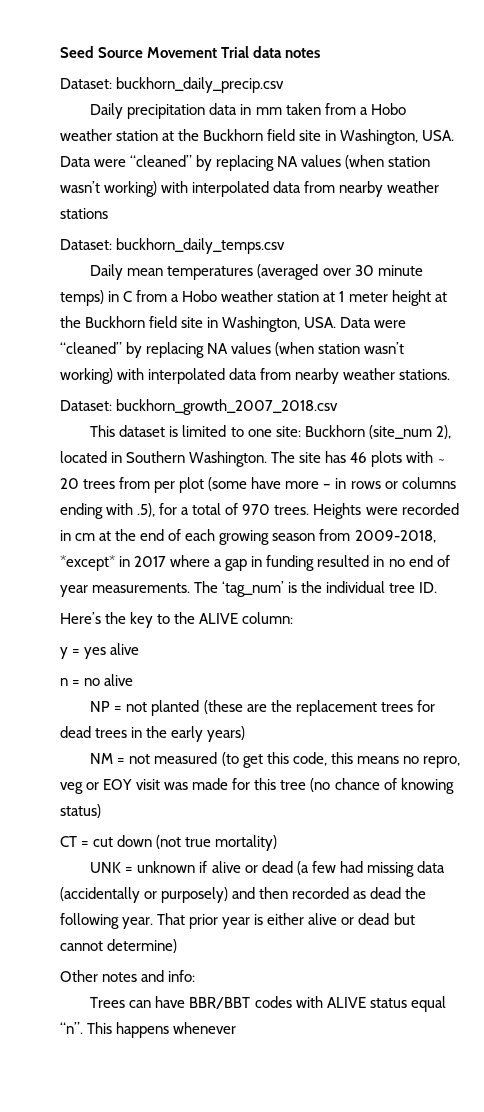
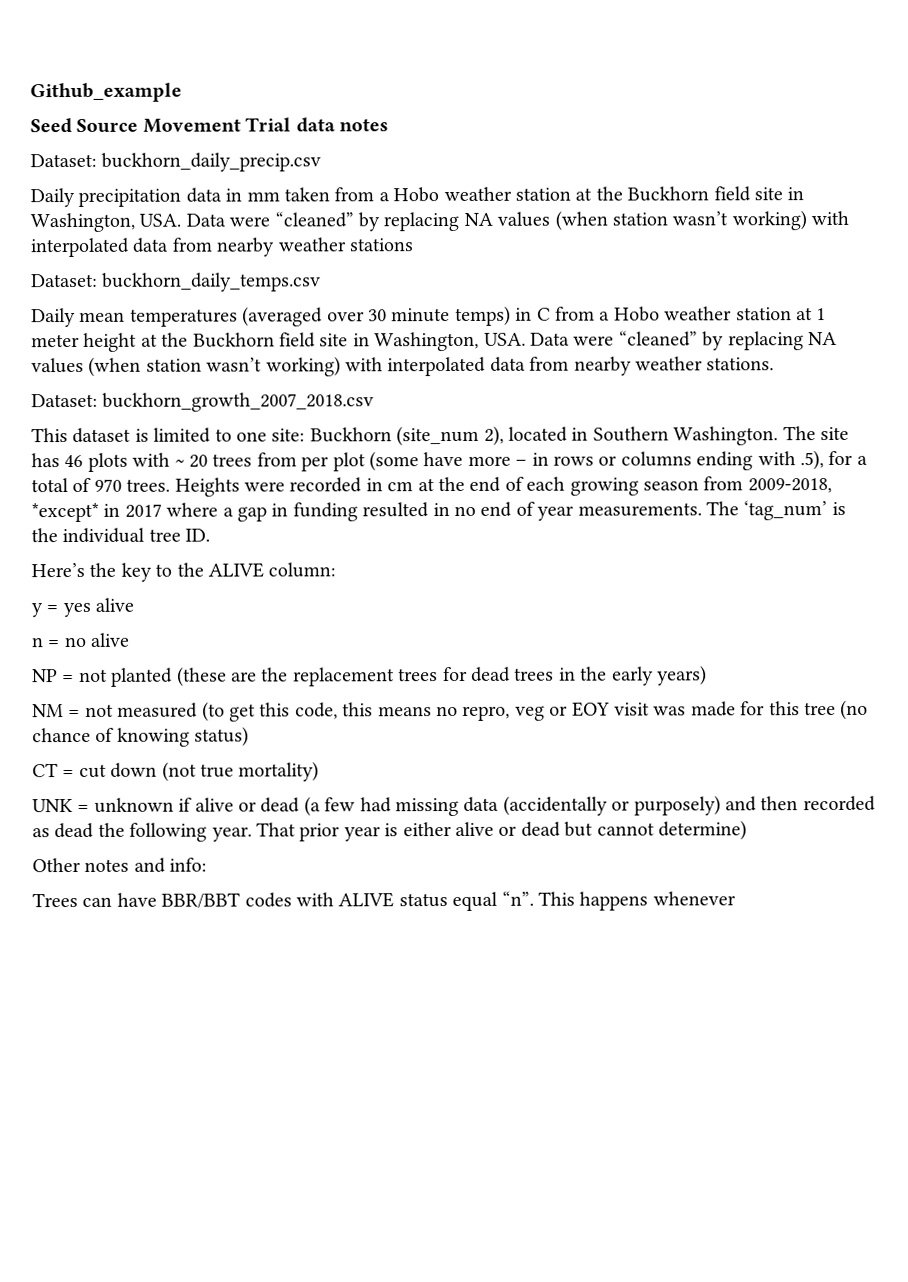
+ Github_example

